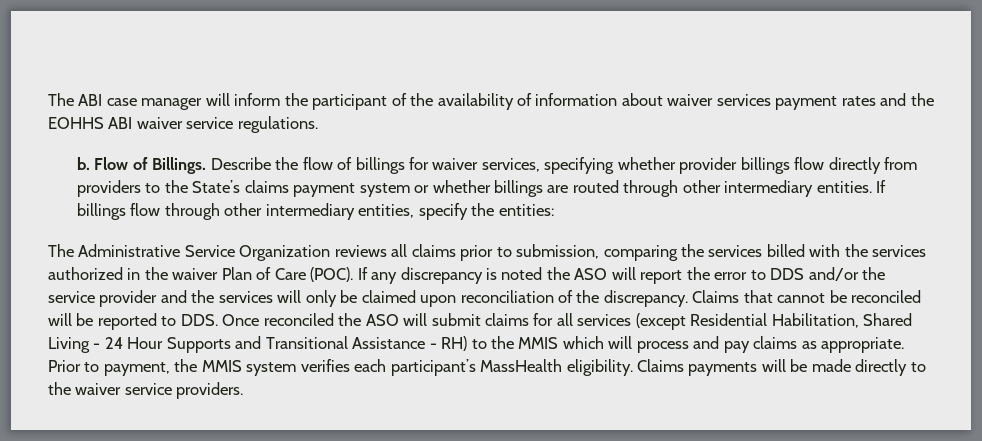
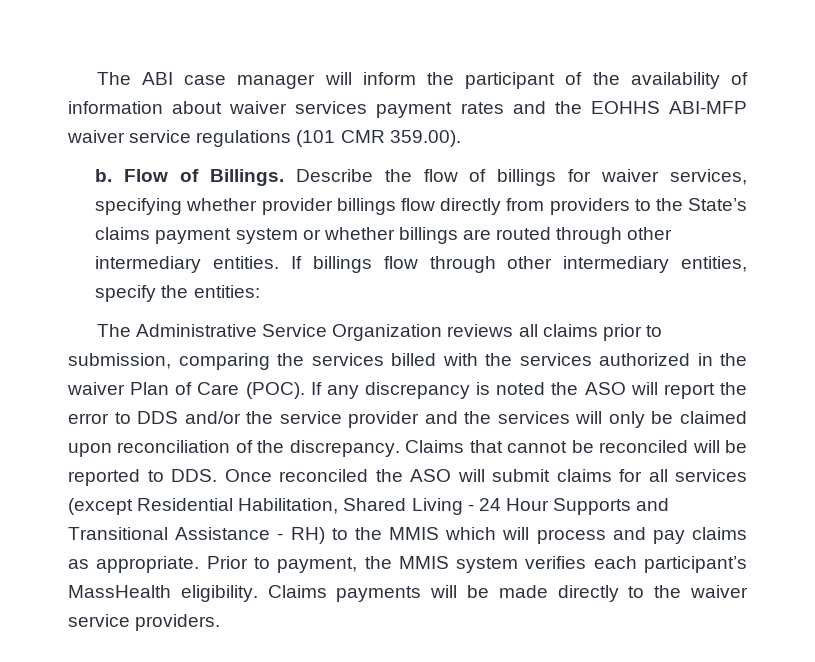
- The ABI case manager will inform the participant of the availability of information about waiver services payment rates and the EOHHS ABI waiver service regulations.
+ The ABI case manager will inform the participant of the availability of information about waiver services payment rates and the EOHHS ABI-MFP waiver service regulations (101 CMR 359.00).

